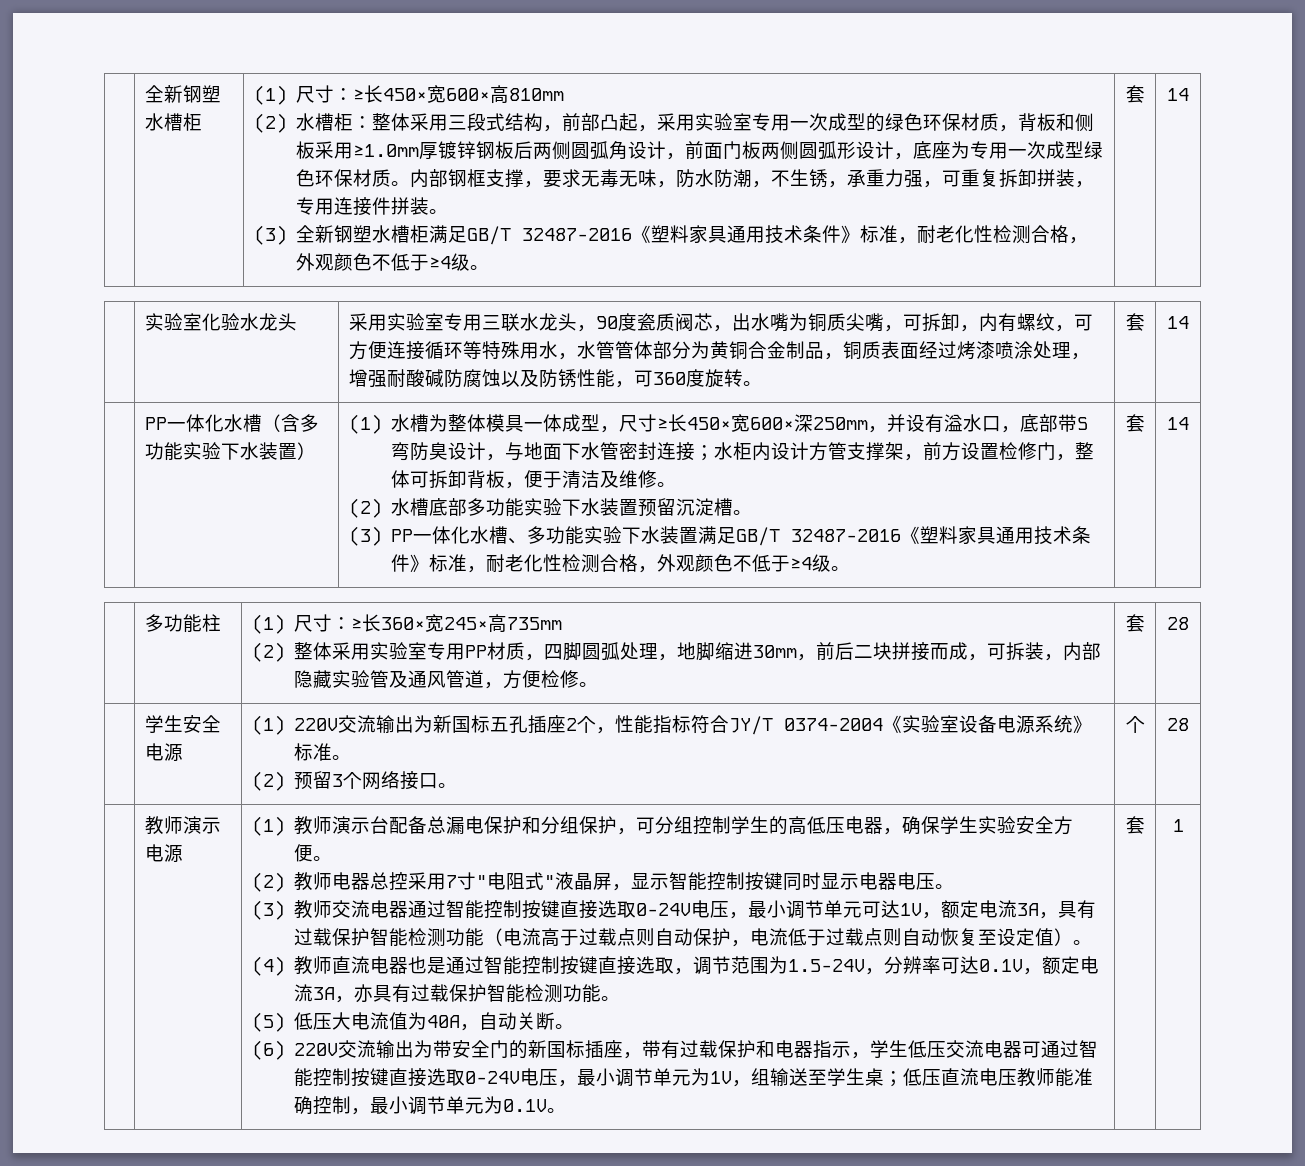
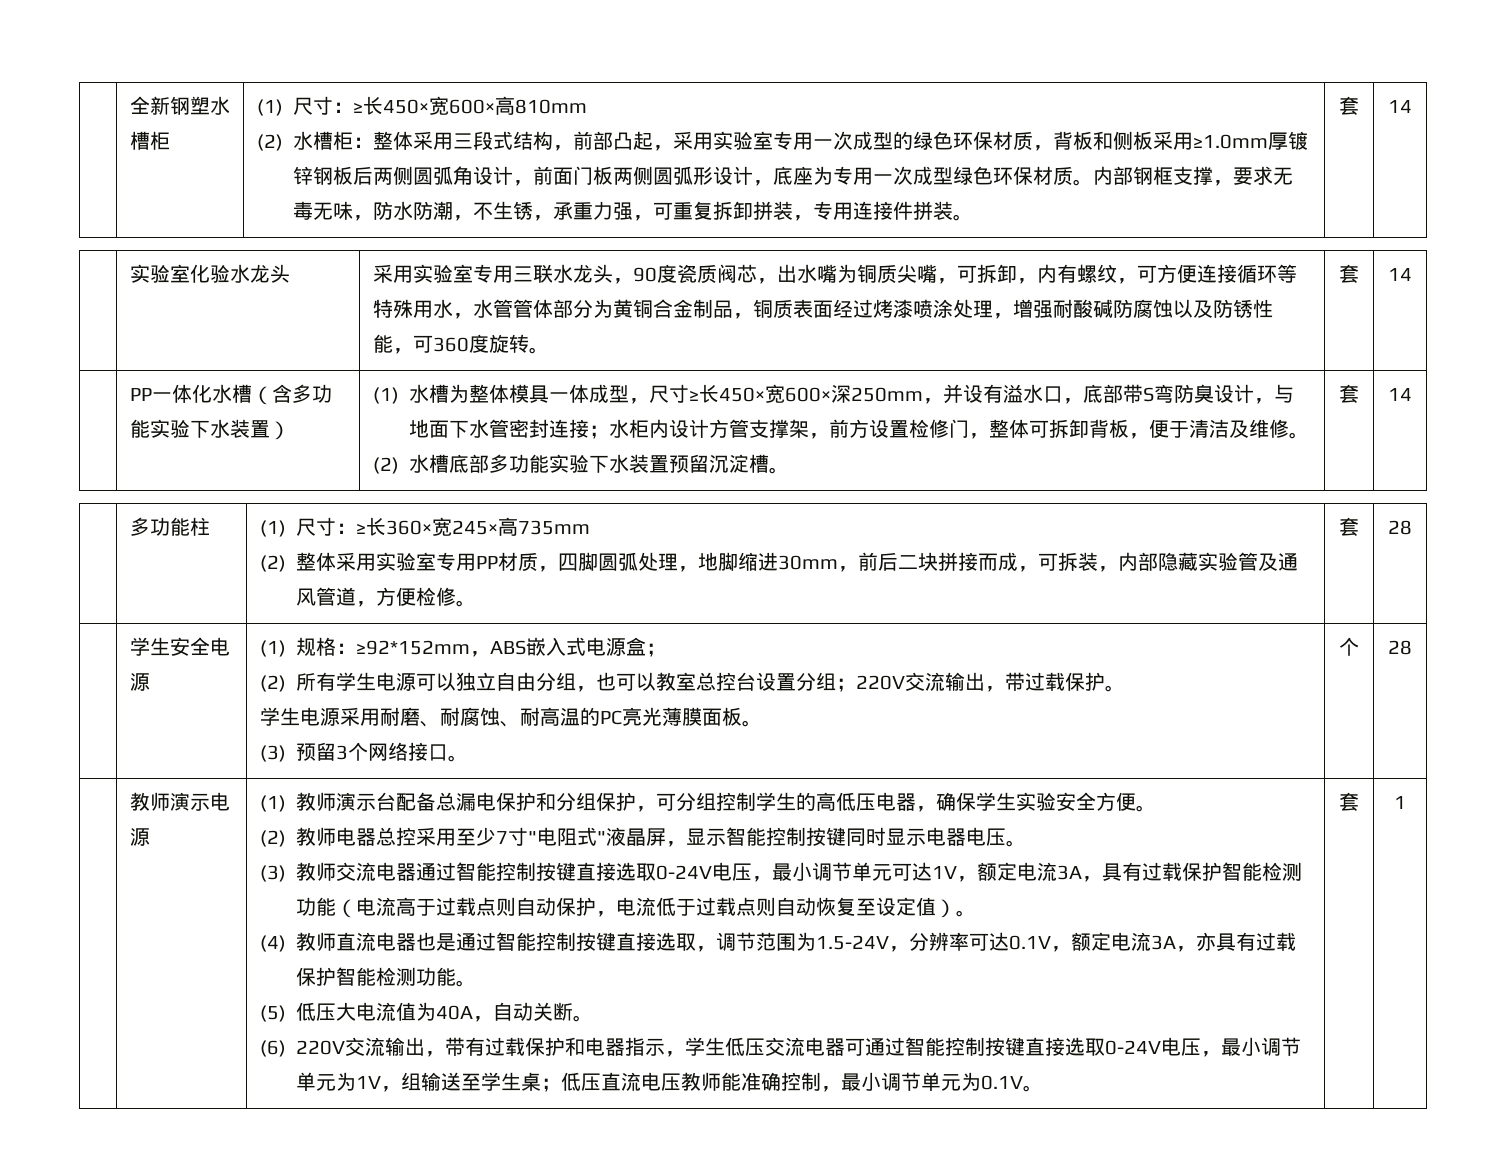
- (3)全新钢塑水槽柜满足GB/T 32487-2016《塑料家具通用技术条件》标准，耐老化性检测合格，外观颜色不低于≥4级。
- (3) PP一体化水槽、多功能实验下水装置满足GB/T 32487-2016《塑料家具通用技术条件》标准，耐老化性检测合格，外观颜色不低于≥4级。
- (1) 220V交流输出为新国标五孔插座2个，性能指标符合JY/T 0374-2004《实验室设备电源系统》标准。
- (2)预留3个网络接口。
+ (1)规格：≥92*152mm，ABS嵌入式电源盒；
+ (2)所有学生电源可以独立自由分组，也可以教室总控台设置分组；220V交流输出，带过载保护。
+ 学生电源采用耐磨、耐腐蚀、耐高温的PC亮光薄膜面板。
+ (3)预留3个网络接口。
- (2)教师电器总控采用7寸"电阻式"液晶屏，显示智能控制按键同时显示电器电压。
+ (2)教师电器总控采用至少7寸"电阻式"液晶屏，显示智能控制按键同时显示电器电压。
- (6) 220V交流输出为带安全门的新国标插座，带有过载保护和电器指示，学生低压交流电器可通过智能控制按键直接选取0-24V电压，最小调节单元为1V，组输送至学生桌；低压直流电压教师能准确控制，最小调节单元为0.1V。
+ (6) 220V交流输出，带有过载保护和电器指示，学生低压交流电器可通过智能控制按键直接选取0-24V电压，最小调节单元为1V，组输送至学生桌；低压直流电压教师能准确控制，最小调节单元为0.1V。

